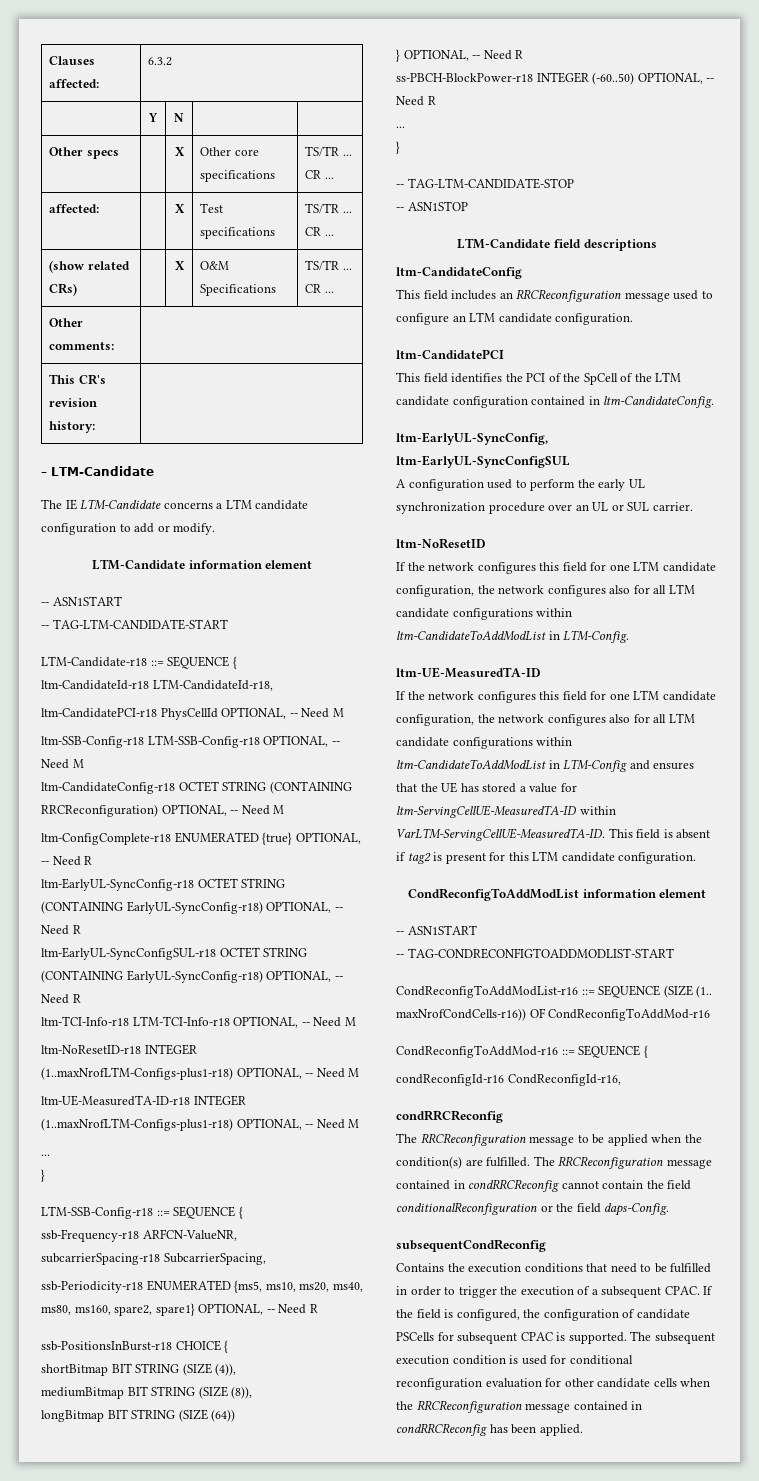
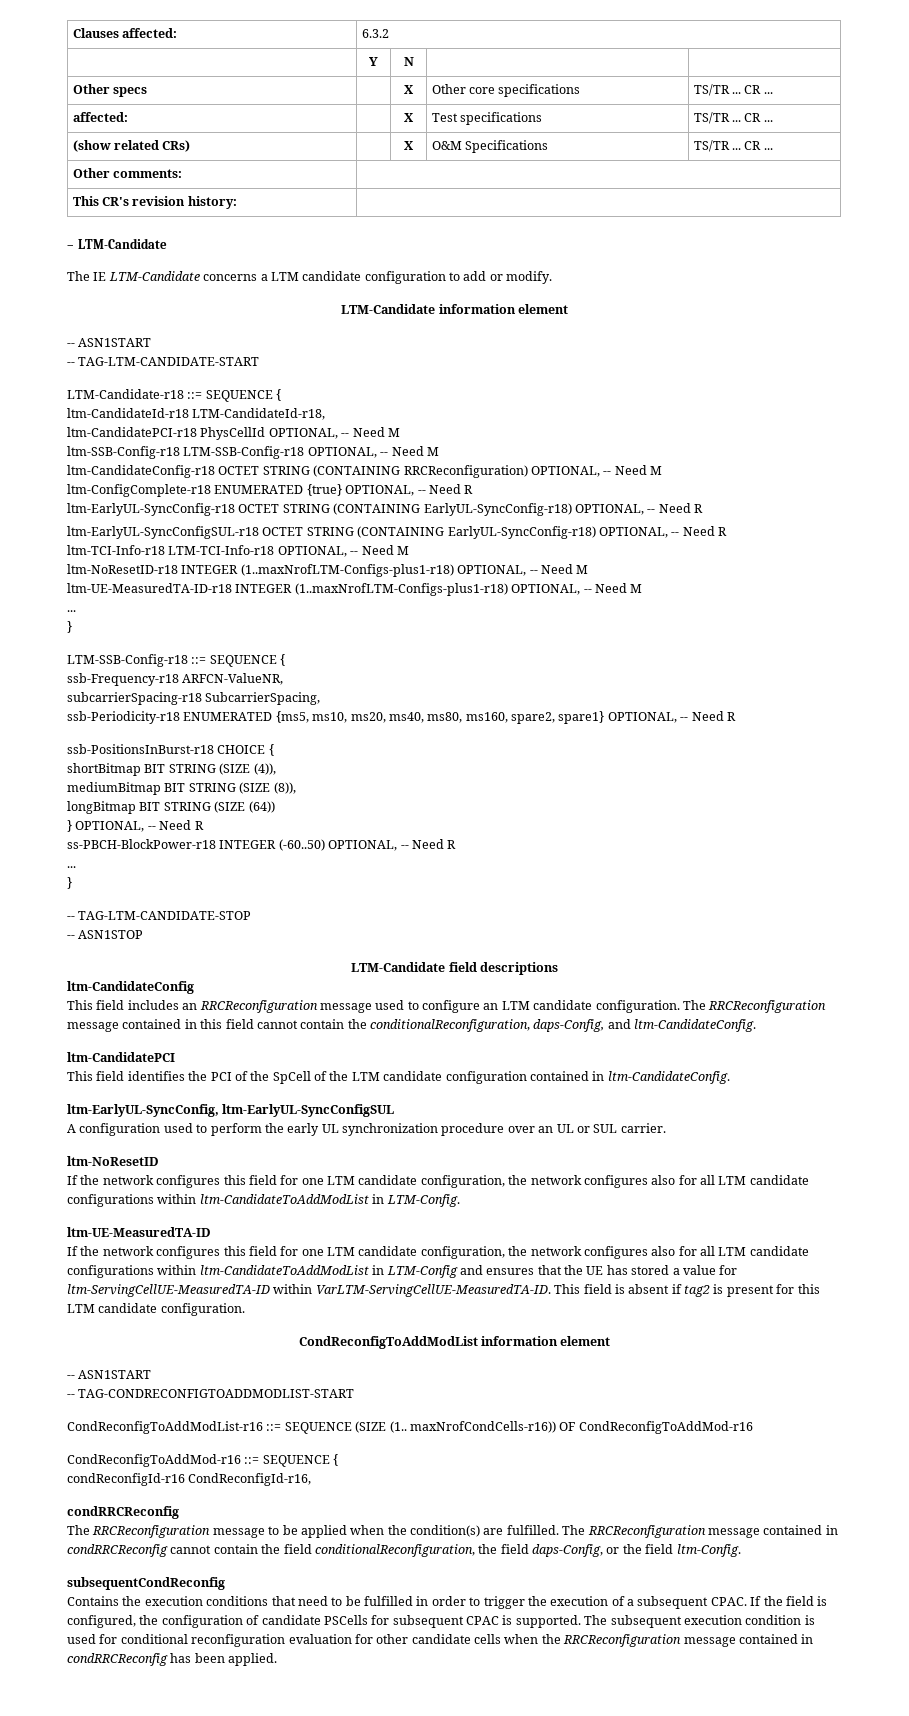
+ The RRCReconfiguration message contained in this field cannot contain the conditionalReconfiguration, daps-Config, and ltm-CandidateConfig.
- The RRCReconfiguration message contained in condRRCReconfig cannot contain the field conditionalReconfiguration or the field daps-Config.
+ The RRCReconfiguration message contained in condRRCReconfig cannot contain the field conditionalReconfiguration, the field daps-Config, or the field ltm-Config.

